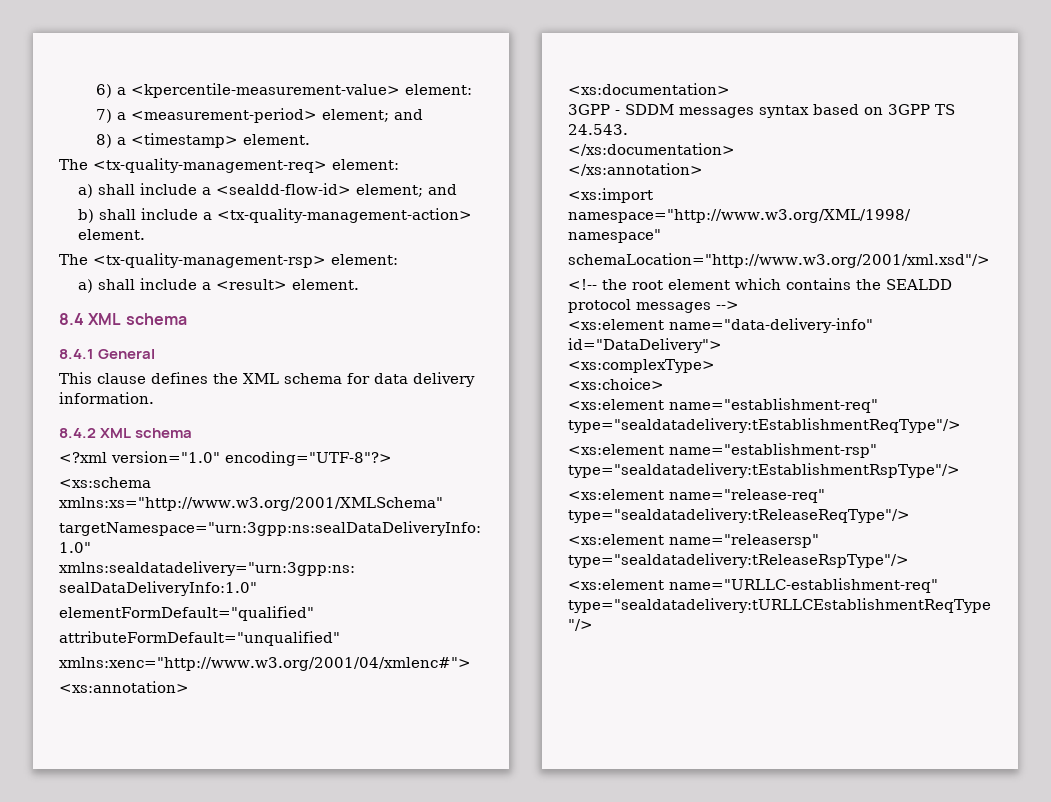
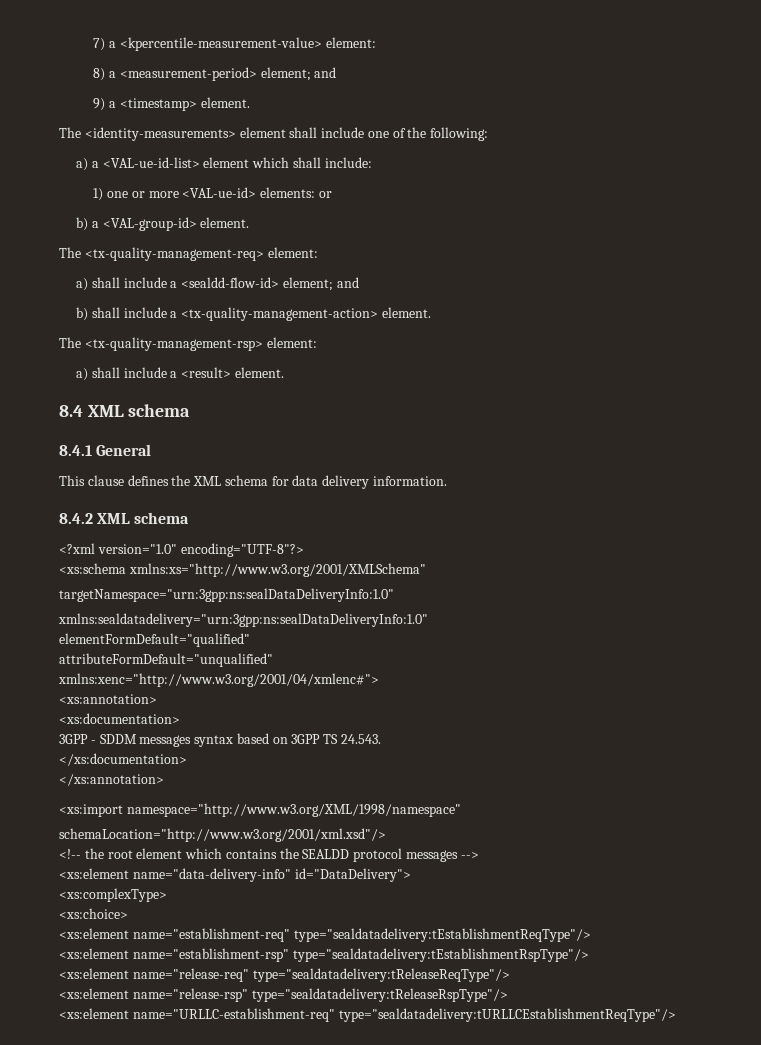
- 6) a <kpercentile-measurement-value> element:
+ 7) a <kpercentile-measurement-value> element:
- 7) a <measurement-period> element; and
+ 8) a <measurement-period> element; and
- 8) a <timestamp> element.
+ 9) a <timestamp> element.
+ The <identity-measurements> element shall include one of the following:
+ a) a <VAL-ue-id-list> element which shall include:
+ 1) one or more <VAL-ue-id> elements: or
+ b) a <VAL-group-id> element.
- <xs:element name="releasersp" type="sealdatadelivery:tReleaseRspType"/>
+ <xs:element name="release-rsp" type="sealdatadelivery:tReleaseRspType"/>

